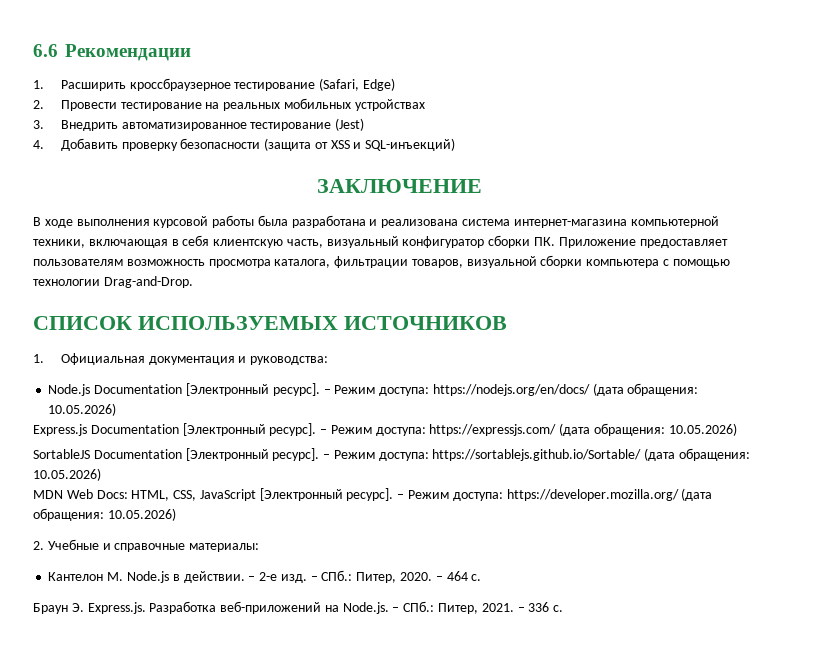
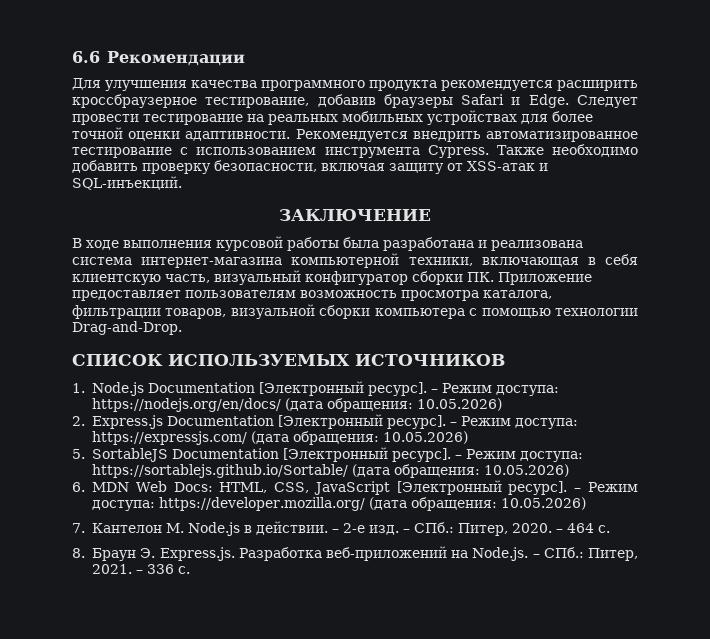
- 1. Расширить кроссбраузерное тестирование (Safari, Edge)
- 2. Провести тестирование на реальных мобильных устройствах
- 3. Внедрить автоматизированное тестирование (Jest)
- 4. Добавить проверку безопасности (защита от XSS и SQL-инъекций)
+ Для улучшения качества программного продукта рекомендуется расширить кроссбраузерное тестирование, добавив браузеры Safari и Edge. Следует провести тестирование на реальных мобильных устройствах для более точной оценки адаптивности. Рекомендуется внедрить автоматизированное тестирование с использованием инструмента Cypress. Также необходимо добавить проверку безопасности, включая защиту от XSS-атак и SQL-инъекций.
- 1. Официальная документация и руководства:
- Node.js Documentation [Электронный ресурс].
+ 1. Node.js Documentation [Электронный ресурс].
- Express.js Documentation [Электронный ресурс].
+ 2. Express.js Documentation [Электронный ресурс].
- SortableJS Documentation [Электронный ресурс].
+ 5. SortableJS Documentation [Электронный ресурс].
- MDN Web Docs: HTML, CSS, JavaScript [Электронный ресурс].
+ 6. MDN Web Docs: HTML, CSS, JavaScript [Электронный ресурс].
- 2. Учебные и справочные материалы:
- Кантелон М. Node.js в действии.
+ 7. Кантелон М. Node.js в действии.
- Браун Э. Express.js. Разработка веб-приложений на Node.js. – СПб.: Питер, 2021.
+ 8. Браун Э. Express.js. Разработка веб-приложений на Node.js. – СПб.: Питер, 2021.

